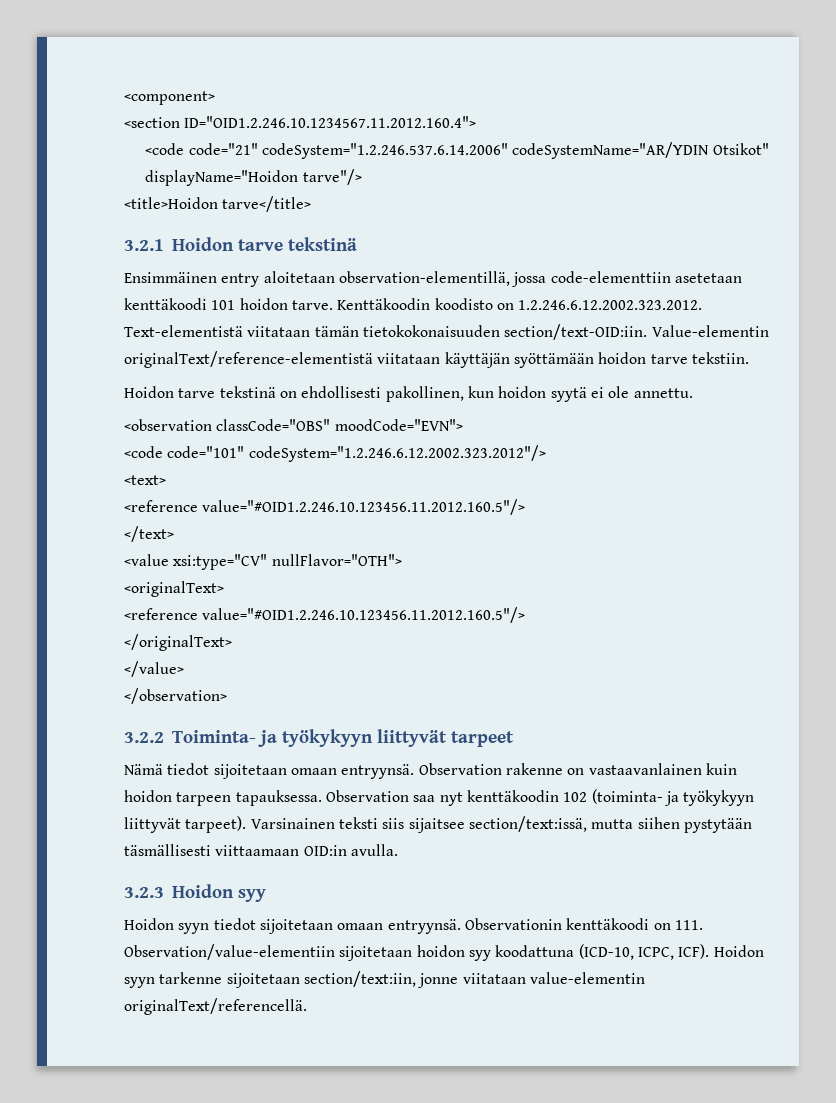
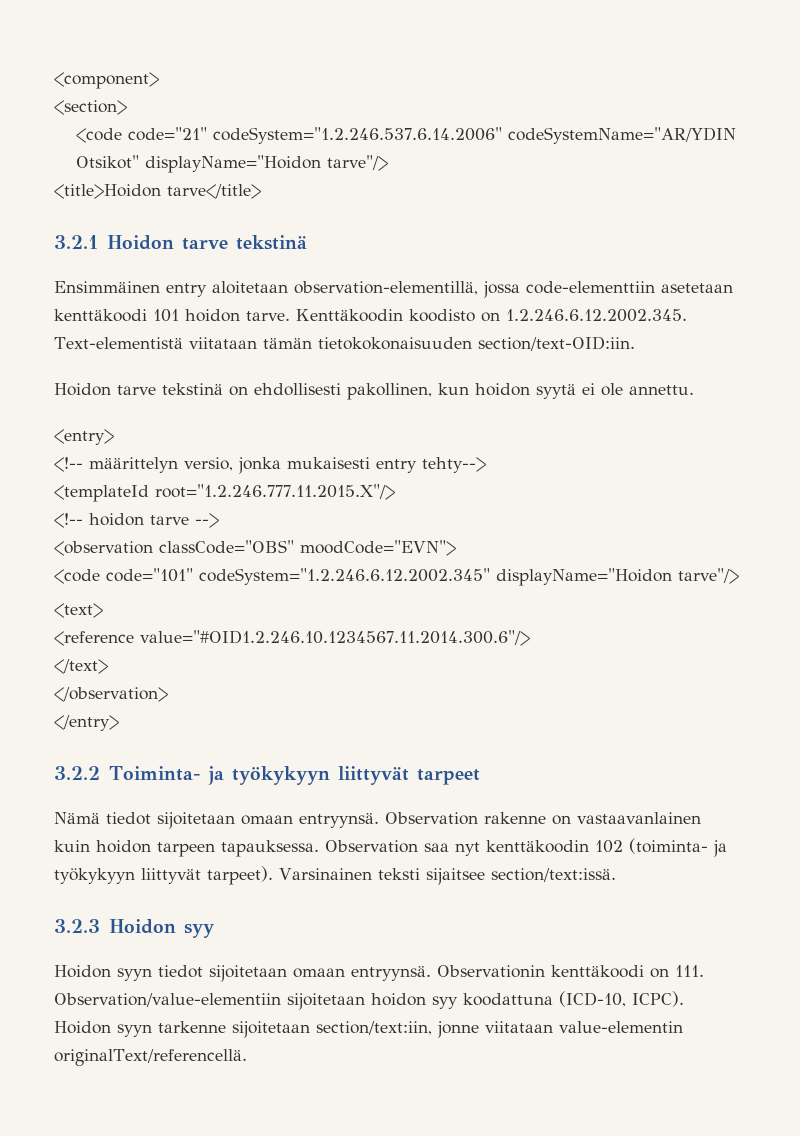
- <section ID="OID1.2.246.10.1234567.11.2012.160.4">
+ <section>
- Kenttäkoodin koodisto on 1.2.246.6.12.2002.323.2012. Text-elementistä viitataan tämän tietokokonaisuuden section/text-OID:iin. Value-elementin originalText/reference-elementistä viitataan käyttäjän syöttämään hoidon tarve tekstiin.
+ Kenttäkoodin koodisto on 1.2.246.6.12.2002.345. Text-elementistä viitataan tämän tietokokonaisuuden section/text-OID:iin.
+ <entry>
+ <!-- määrittelyn versio, jonka mukaisesti entry tehty-->
+ <templateId root="1.2.246.777.11.2015.X"/>
+ <!-- hoidon tarve -->
- <code code="101" codeSystem="1.2.246.6.12.2002.323.2012"/>
+ <code code="101" codeSystem="1.2.246.6.12.2002.345" displayName="Hoidon tarve"/>
  <text>
- <reference value="#OID1.2.246.10.123456.11.2012.160.5"/>
+ <reference value="#OID1.2.246.10.1234567.11.2014.300.6"/>
- <value xsi:type="CV" nullFlavor="OTH">
- <originalText>
- <reference value="#OID1.2.246.10.123456.11.2012.160.5"/>
- </originalText>
- </value>
  </observation>
+ </entry>
- Varsinainen teksti siis sijaitsee section/text:issä, mutta siihen pystytään täsmällisesti viittaamaan OID:in avulla.
+ Varsinainen teksti sijaitsee section/text:issä.
- Observationin kenttäkoodi on 111. Observation/value-elementiin sijoitetaan hoidon syy koodattuna (ICD-10, ICPC, ICF).
+ Observationin kenttäkoodi on 111. Observation/value-elementiin sijoitetaan hoidon syy koodattuna (ICD-10, ICPC).

